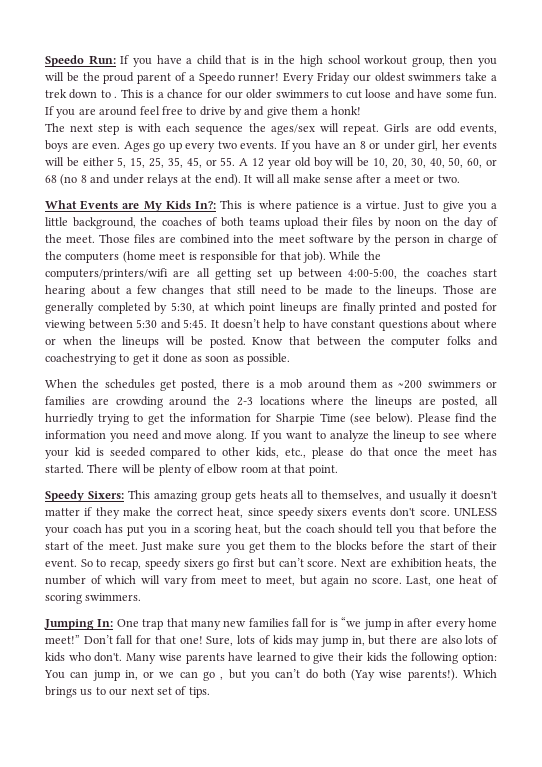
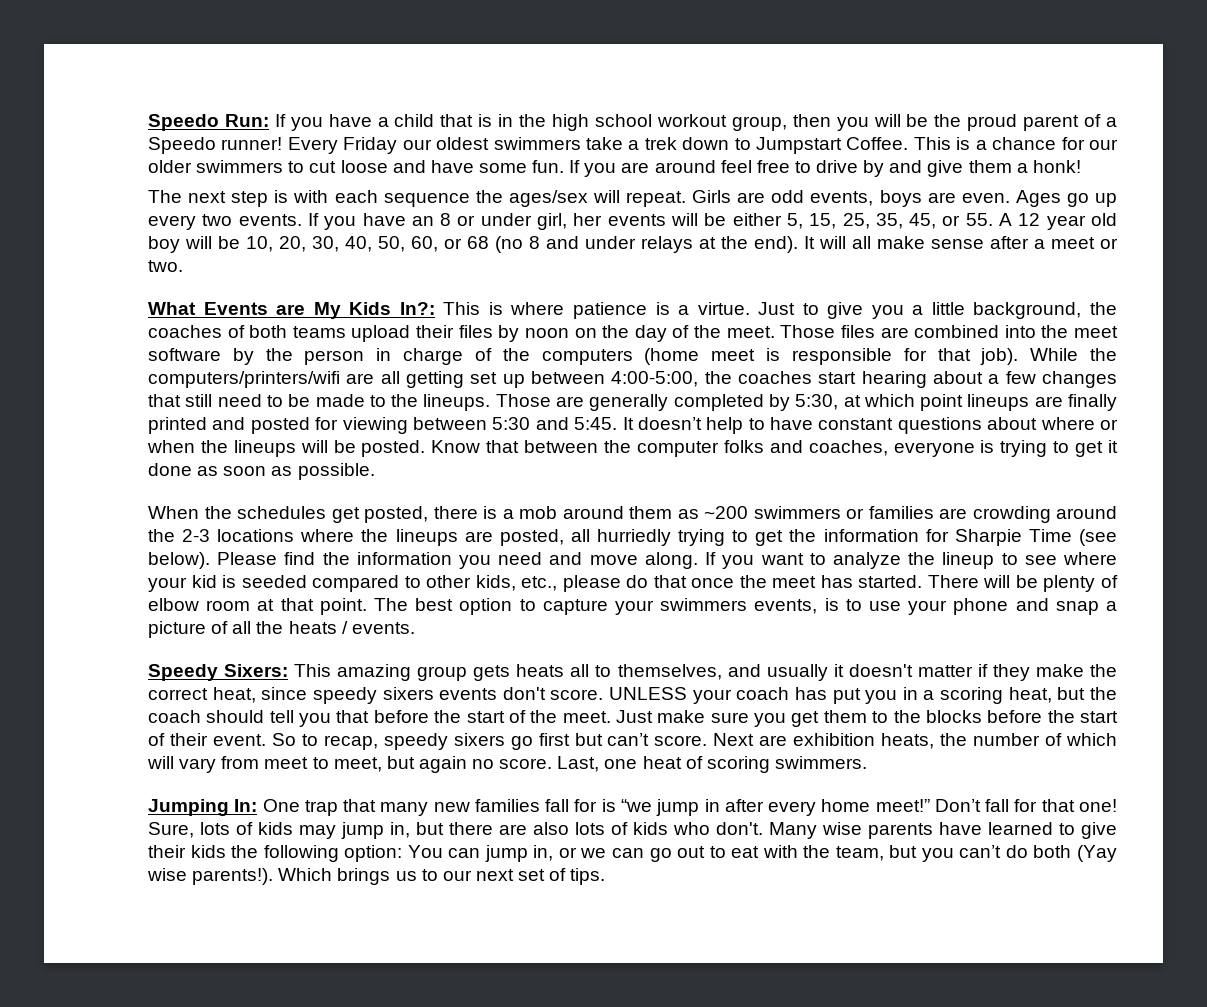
- Every Friday our oldest swimmers take a trek down to .
+ Every Friday our oldest swimmers take a trek down to Jumpstart Coffee.
- Know that between the computer folks and coachestrying to get it done as soon as possible.
+ Know that between the computer folks and coaches, everyone is trying to get it done as soon as possible.
+ The best option to capture your swimmers events, is to use your phone and snap a picture of all the heats / events.
- Many wise parents have learned to give their kids the following option: You can jump in, or we can go , but you can’t do both (Yay wise parents!).
+ Many wise parents have learned to give their kids the following option: You can jump in, or we can go out to eat with the team, but you can’t do both (Yay wise parents!).

